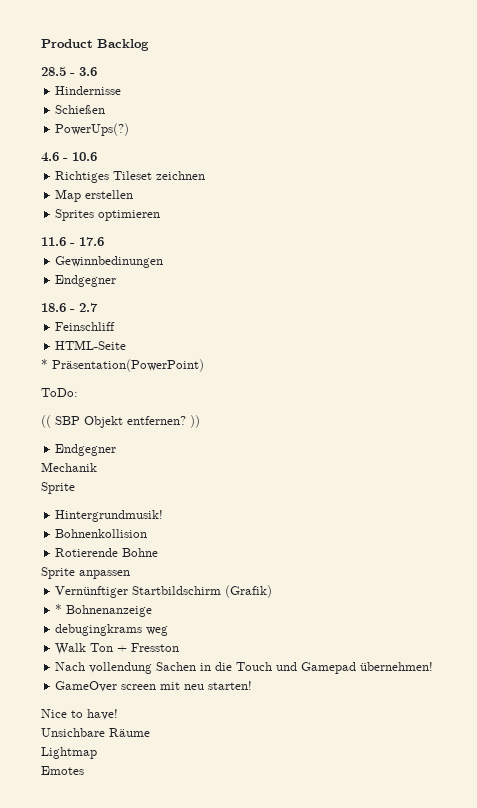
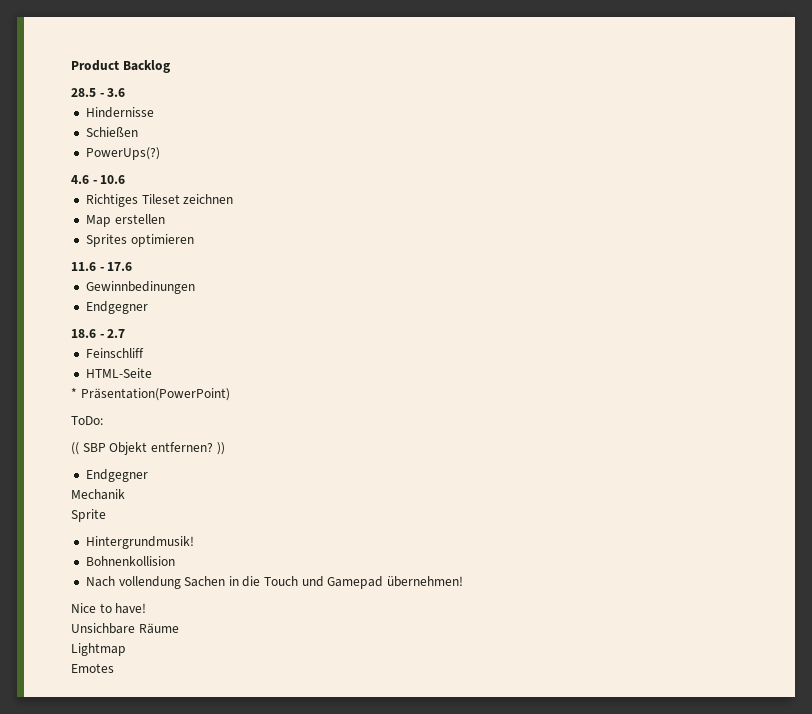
- Rotierende Bohne
- Sprite anpassen
- Vernünftiger Startbildschirm (Grafik)
- * Bohnenanzeige
- debugingkrams weg
- Walk Ton + Fresston
- GameOver screen mit neu starten!

